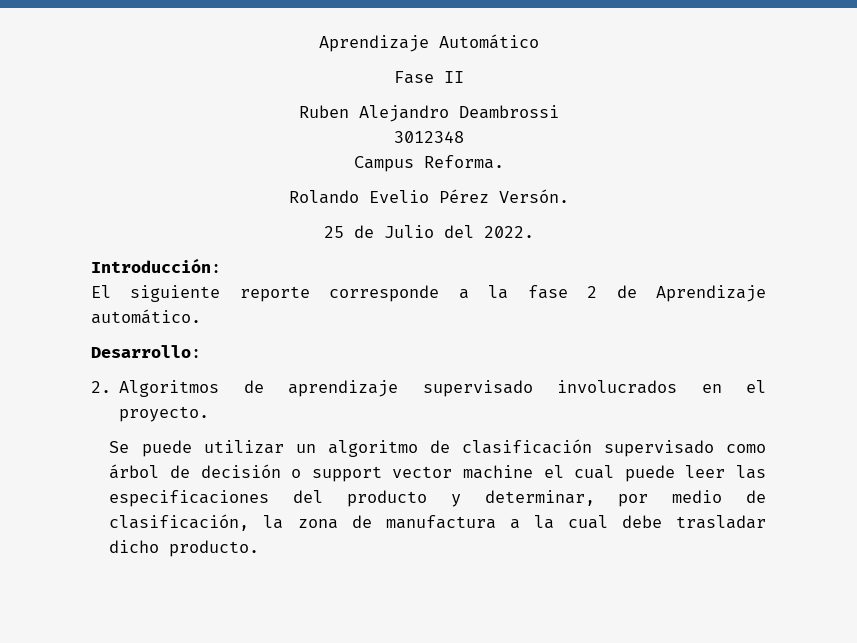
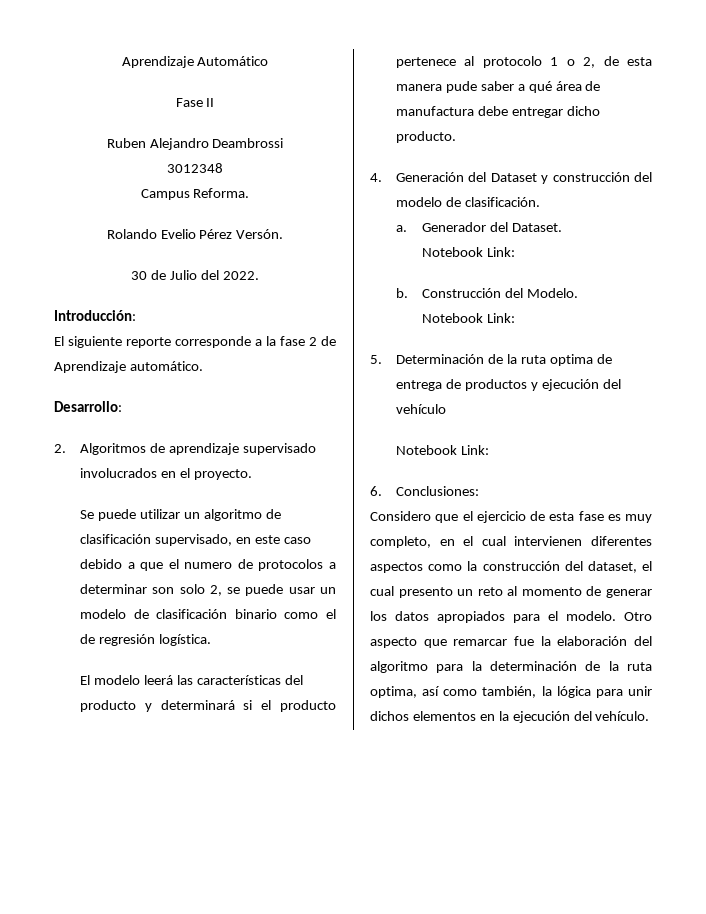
- 25 de Julio del 2022.
+ 30 de Julio del 2022.
- Se puede utilizar un algoritmo de clasificación supervisado como árbol de decisión o support vector machine el cual puede leer las especificaciones del producto y determinar, por medio de clasificación, la zona de manufactura a la cual debe trasladar dicho producto.
+ Se puede utilizar un algoritmo de clasificación supervisado, en este caso debido a que el numero de protocolos a determinar son solo 2, se puede usar un modelo de clasificación binario como el de regresión logística.
+ El modelo leerá las características del producto y determinará si el producto pertenece al protocolo 1 o 2, de esta manera pude saber a qué área de manufactura debe entregar dicho producto.
+ 4. Generación del Dataset y construcción del modelo de clasificación.
+ a. Generador del Dataset.
+ Notebook Link:
+ b. Construcción del Modelo.
+ Notebook Link:
+ 5. Determinación de la ruta optima de entrega de productos y ejecución del vehículo
+ Notebook Link:
+ 6. Conclusiones:
+ Considero que el ejercicio de esta fase es muy completo, en el cual intervienen diferentes aspectos como la construcción del dataset, el cual presento un reto al momento de generar los datos apropiados para el modelo. Otro aspecto que remarcar fue la elaboración del algoritmo para la determinación de la ruta optima, así como también, la lógica para unir dichos elementos en la ejecución del vehículo.

